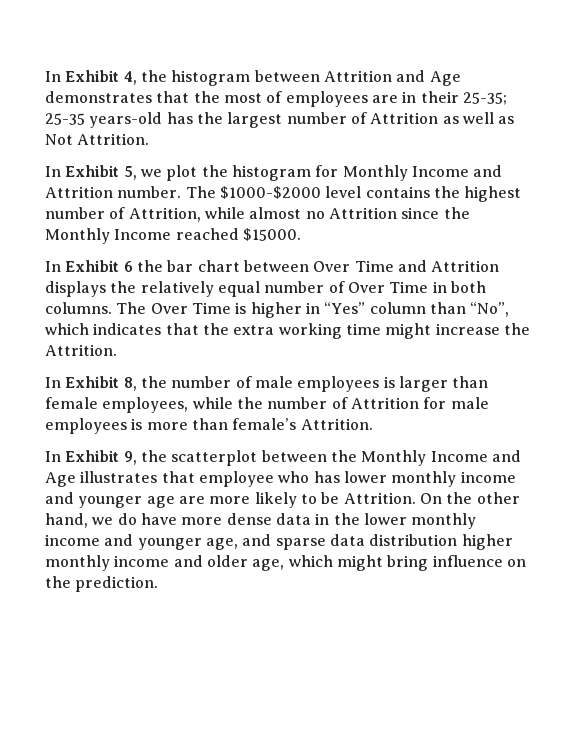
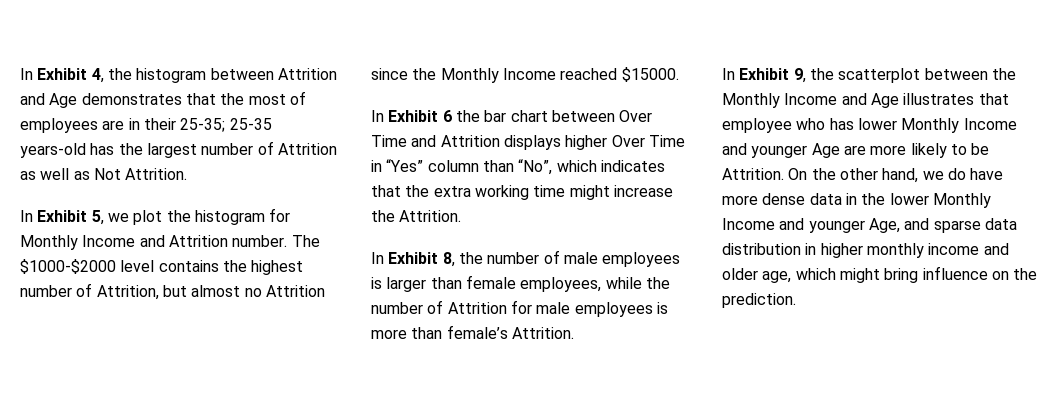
- The $1000-$2000 level contains the highest number of Attrition, while almost no Attrition since the Monthly Income reached $15000.
+ The $1000-$2000 level contains the highest number of Attrition, but almost no Attrition since the Monthly Income reached $15000.
- In Exhibit 6 the bar chart between Over Time and Attrition displays the relatively equal number of Over Time in both columns. The Over Time is higher in “Yes” column than “No”, which indicates that the extra working time might increase the Attrition.
+ In Exhibit 6 the bar chart between Over Time and Attrition displays higher Over Time in “Yes” column than “No”, which indicates that the extra working time might increase the Attrition.
- In Exhibit 9, the scatterplot between the Monthly Income and Age illustrates that employee who has lower monthly income and younger age are more likely to be Attrition.
+ In Exhibit 9, the scatterplot between the Monthly Income and Age illustrates that employee who has lower Monthly Income and younger Age are more likely to be Attrition.
- On the other hand, we do have more dense data in the lower monthly income and younger age, and sparse data distribution higher monthly income and older age, which might bring influence on the prediction.
+ On the other hand, we do have more dense data in the lower Monthly Income and younger Age, and sparse data distribution in higher monthly income and older age, which might bring influence on the prediction.

